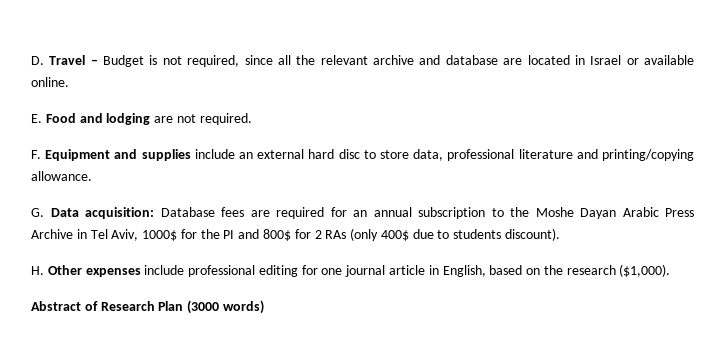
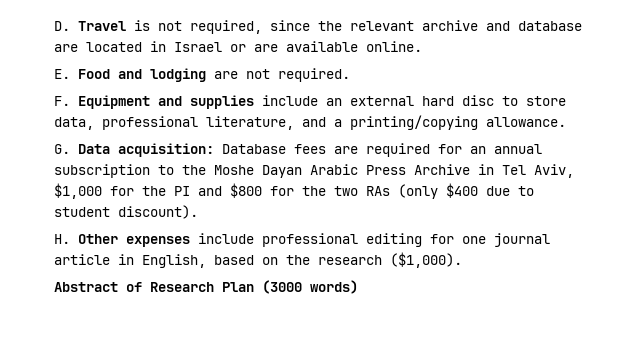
- D. Travel – Budget is not required, since all the relevant archive and database are located in Israel or available online.
+ D. Travel is not required, since the relevant archive and database are located in Israel or are available online.
- F. Equipment and supplies include an external hard disc to store data, professional literature and printing/copying allowance.
+ F. Equipment and supplies include an external hard disc to store data, professional literature, and a printing/copying allowance.
- G. Data acquisition: Database fees are required for an annual subscription to the Moshe Dayan Arabic Press Archive in Tel Aviv, 1000$ for the PI and 800$ for 2 RAs (only 400$ due to students discount).
+ G. Data acquisition: Database fees are required for an annual subscription to the Moshe Dayan Arabic Press Archive in Tel Aviv, $1,000 for the PI and $800 for the two RAs (only $400 due to student discount).

